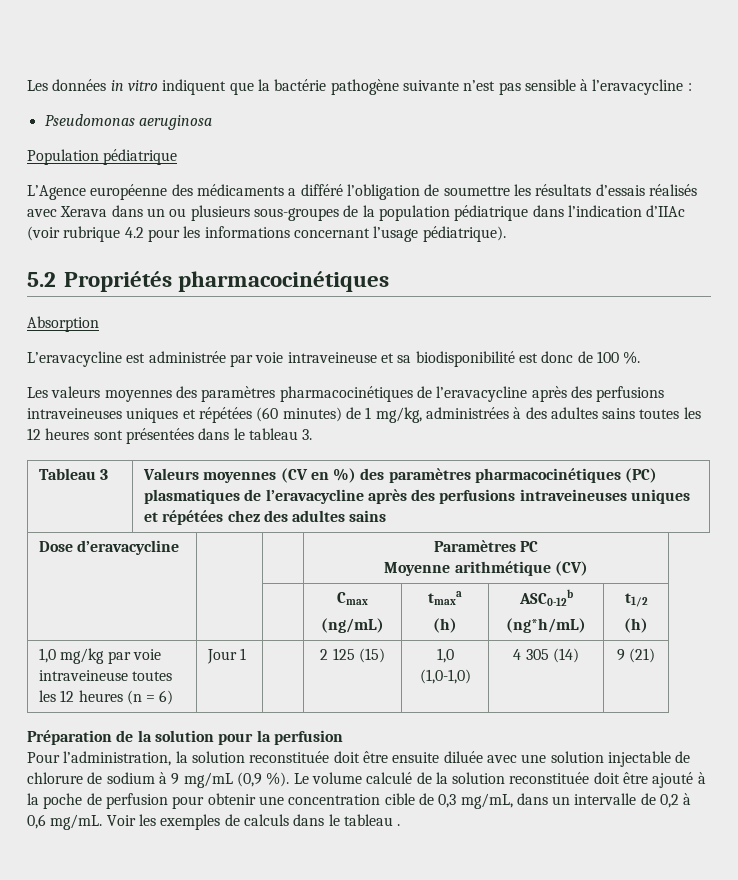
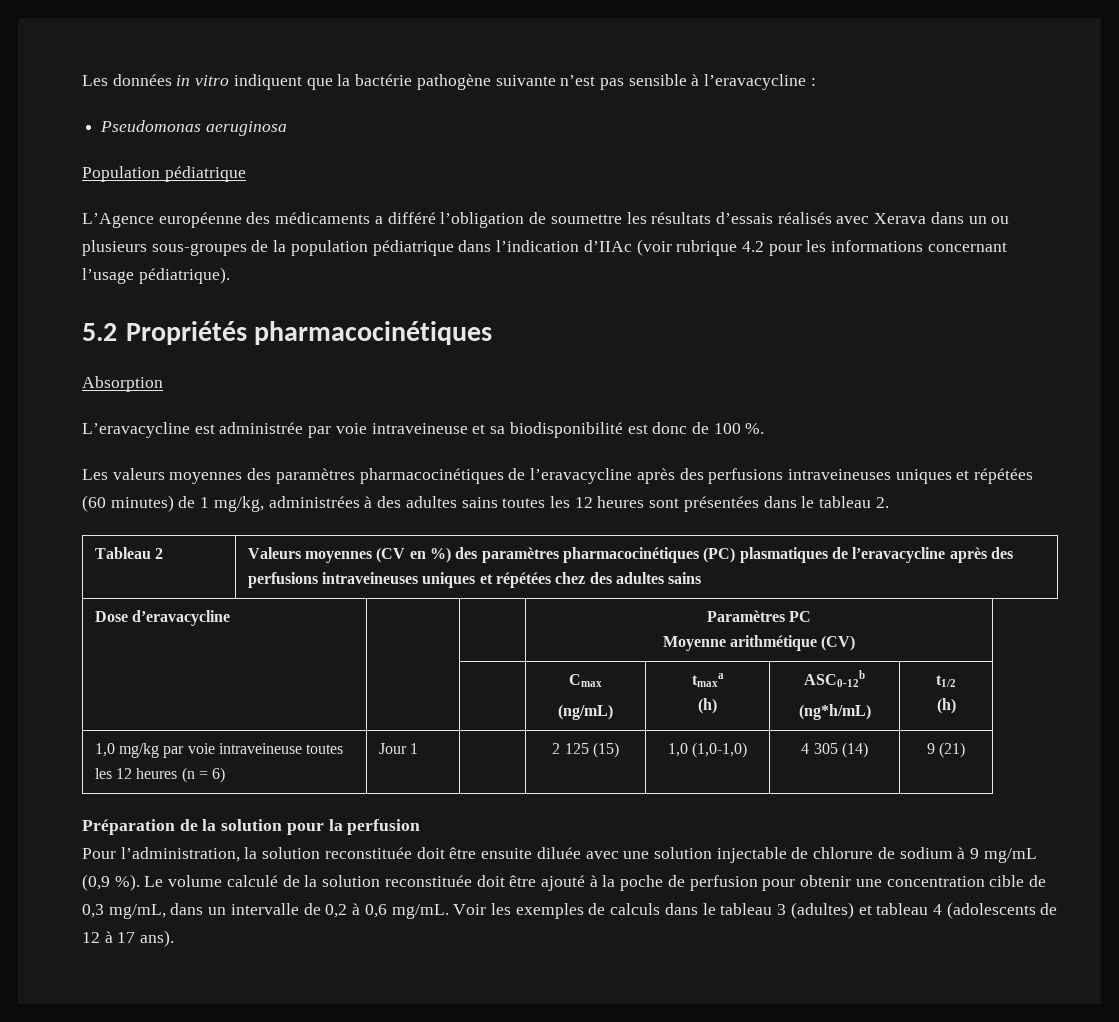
- Les valeurs moyennes des paramètres pharmacocinétiques de l’eravacycline après des perfusions intraveineuses uniques et répétées (60 minutes) de 1 mg/kg, administrées à des adultes sains toutes les 12 heures sont présentées dans le tableau 3.
+ Les valeurs moyennes des paramètres pharmacocinétiques de l’eravacycline après des perfusions intraveineuses uniques et répétées (60 minutes) de 1 mg/kg, administrées à des adultes sains toutes les 12 heures sont présentées dans le tableau 2.
- Tableau 3 | Valeurs moyennes (CV en %) des paramètres pharmacocinétiques (PC) plasmatiques de l’eravacycline après des perfusions intraveineuses uniques et répétées chez des adultes sains
+ Tableau 2 | Valeurs moyennes (CV en %) des paramètres pharmacocinétiques (PC) plasmatiques de l’eravacycline après des perfusions intraveineuses uniques et répétées chez des adultes sains
- Voir les exemples de calculs dans le tableau .
+ Voir les exemples de calculs dans le tableau 3 (adultes) et tableau 4 (adolescents de 12 à 17 ans).

